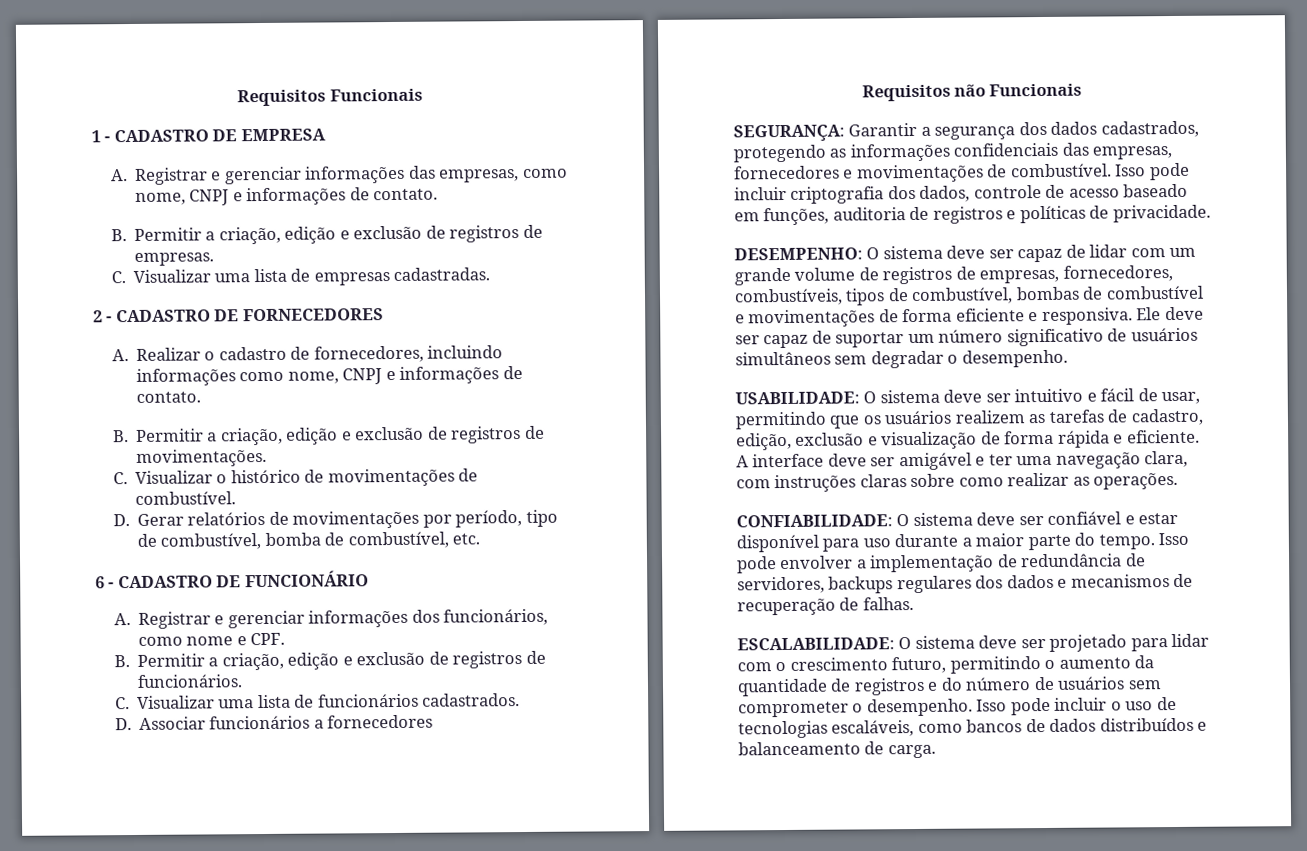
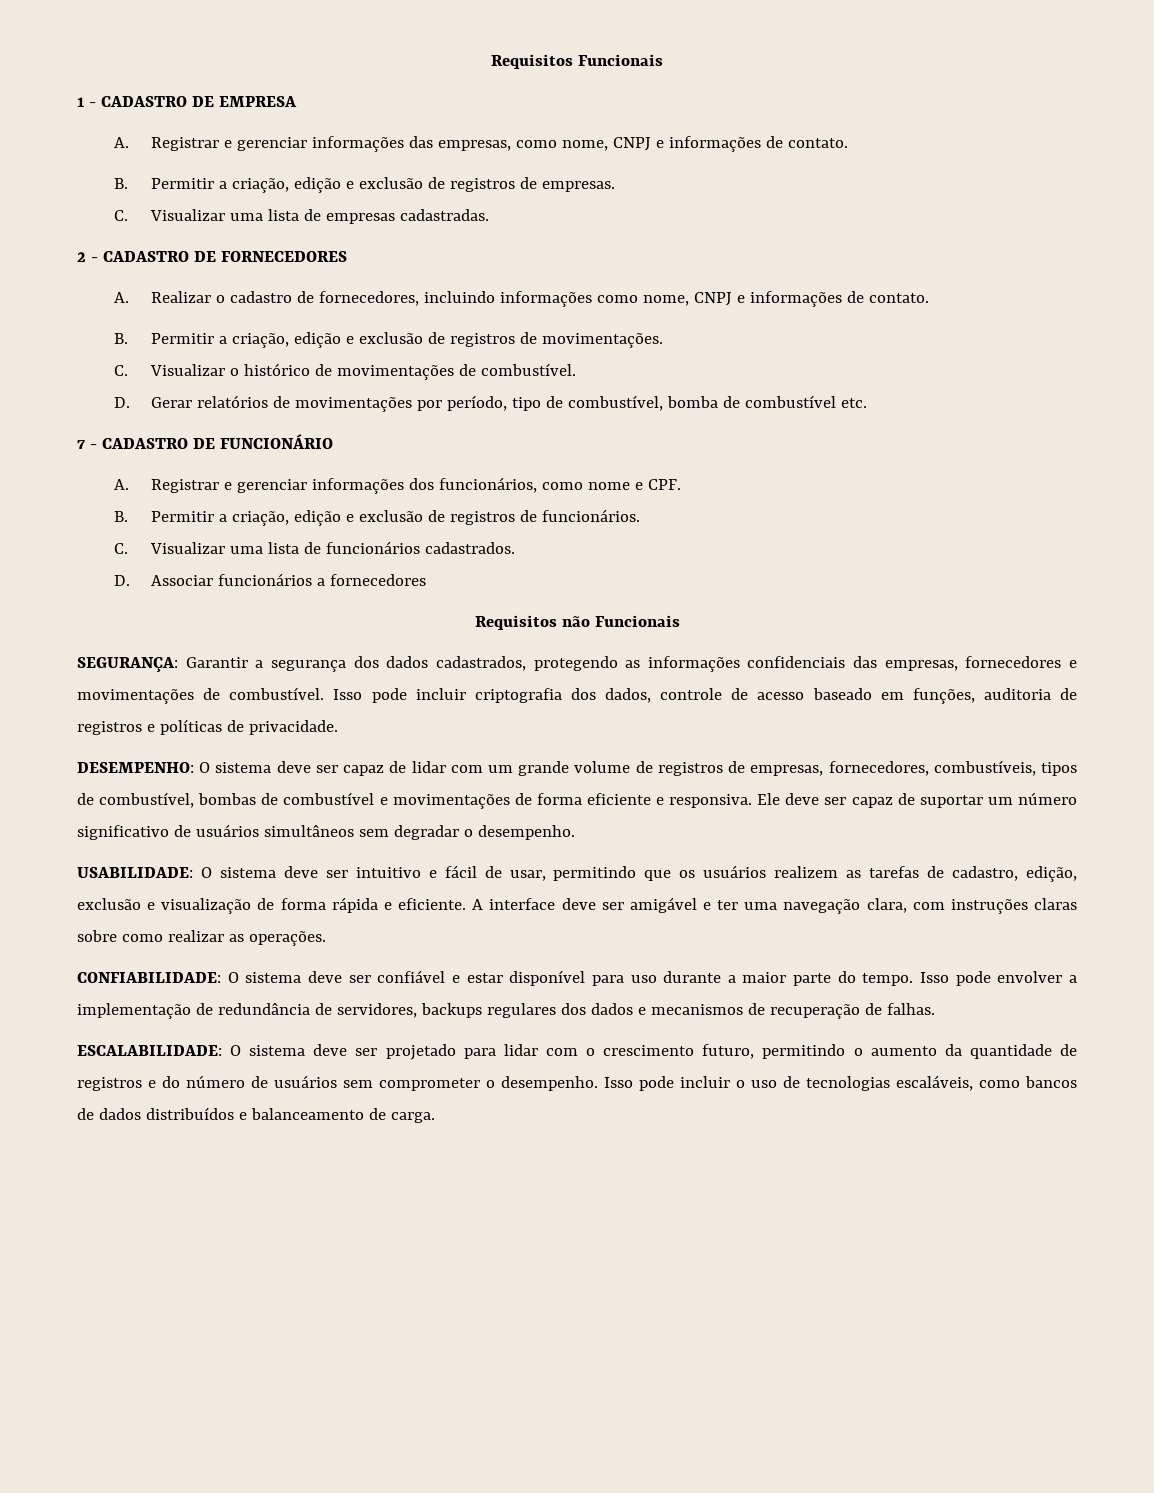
- D. Gerar relatórios de movimentações por período, tipo de combustível, bomba de combustível, etc.
+ D. Gerar relatórios de movimentações por período, tipo de combustível, bomba de combustível etc.
- 6 - CADASTRO DE FUNCIONÁRIO
+ 7 - CADASTRO DE FUNCIONÁRIO

